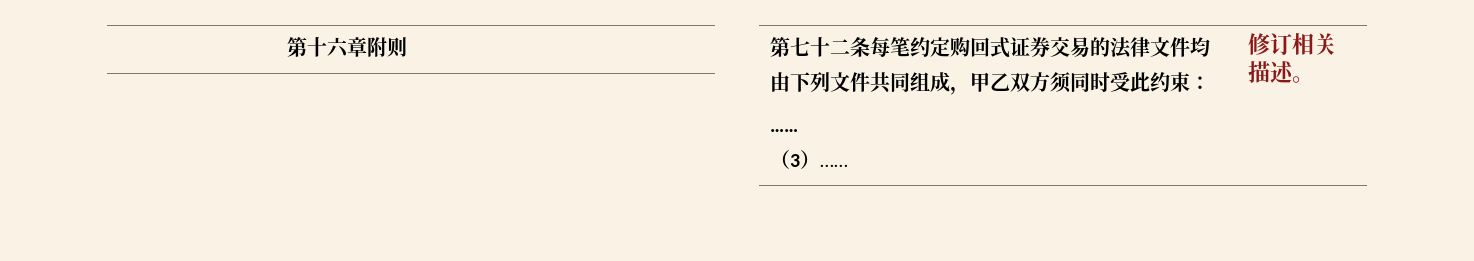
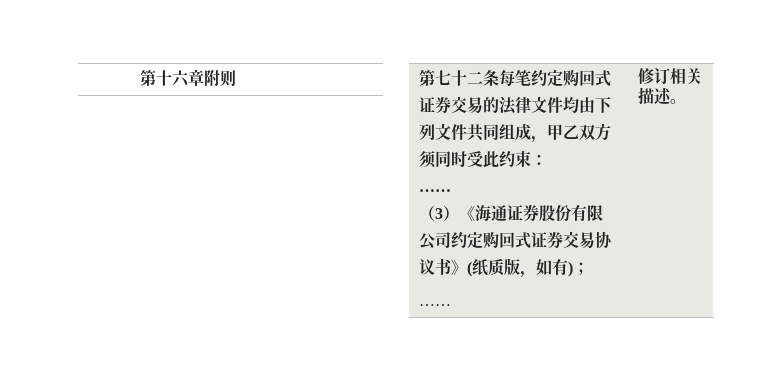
- （3）……
+ （3）《海通证券股份有限公司约定购回式证券交易协议书》(纸质版，如有)；
+ ……

